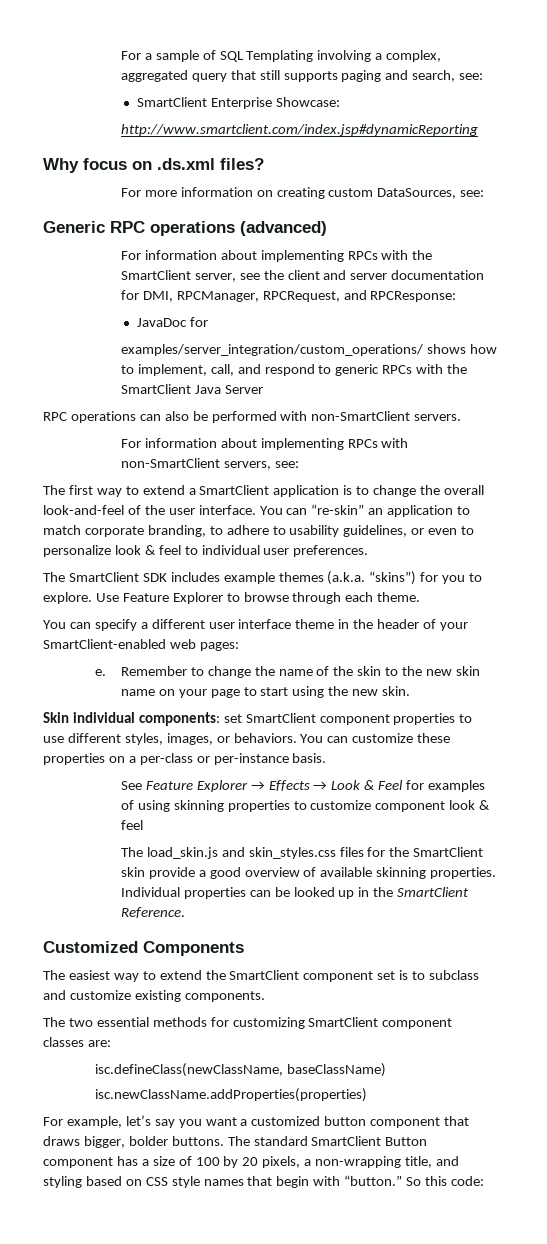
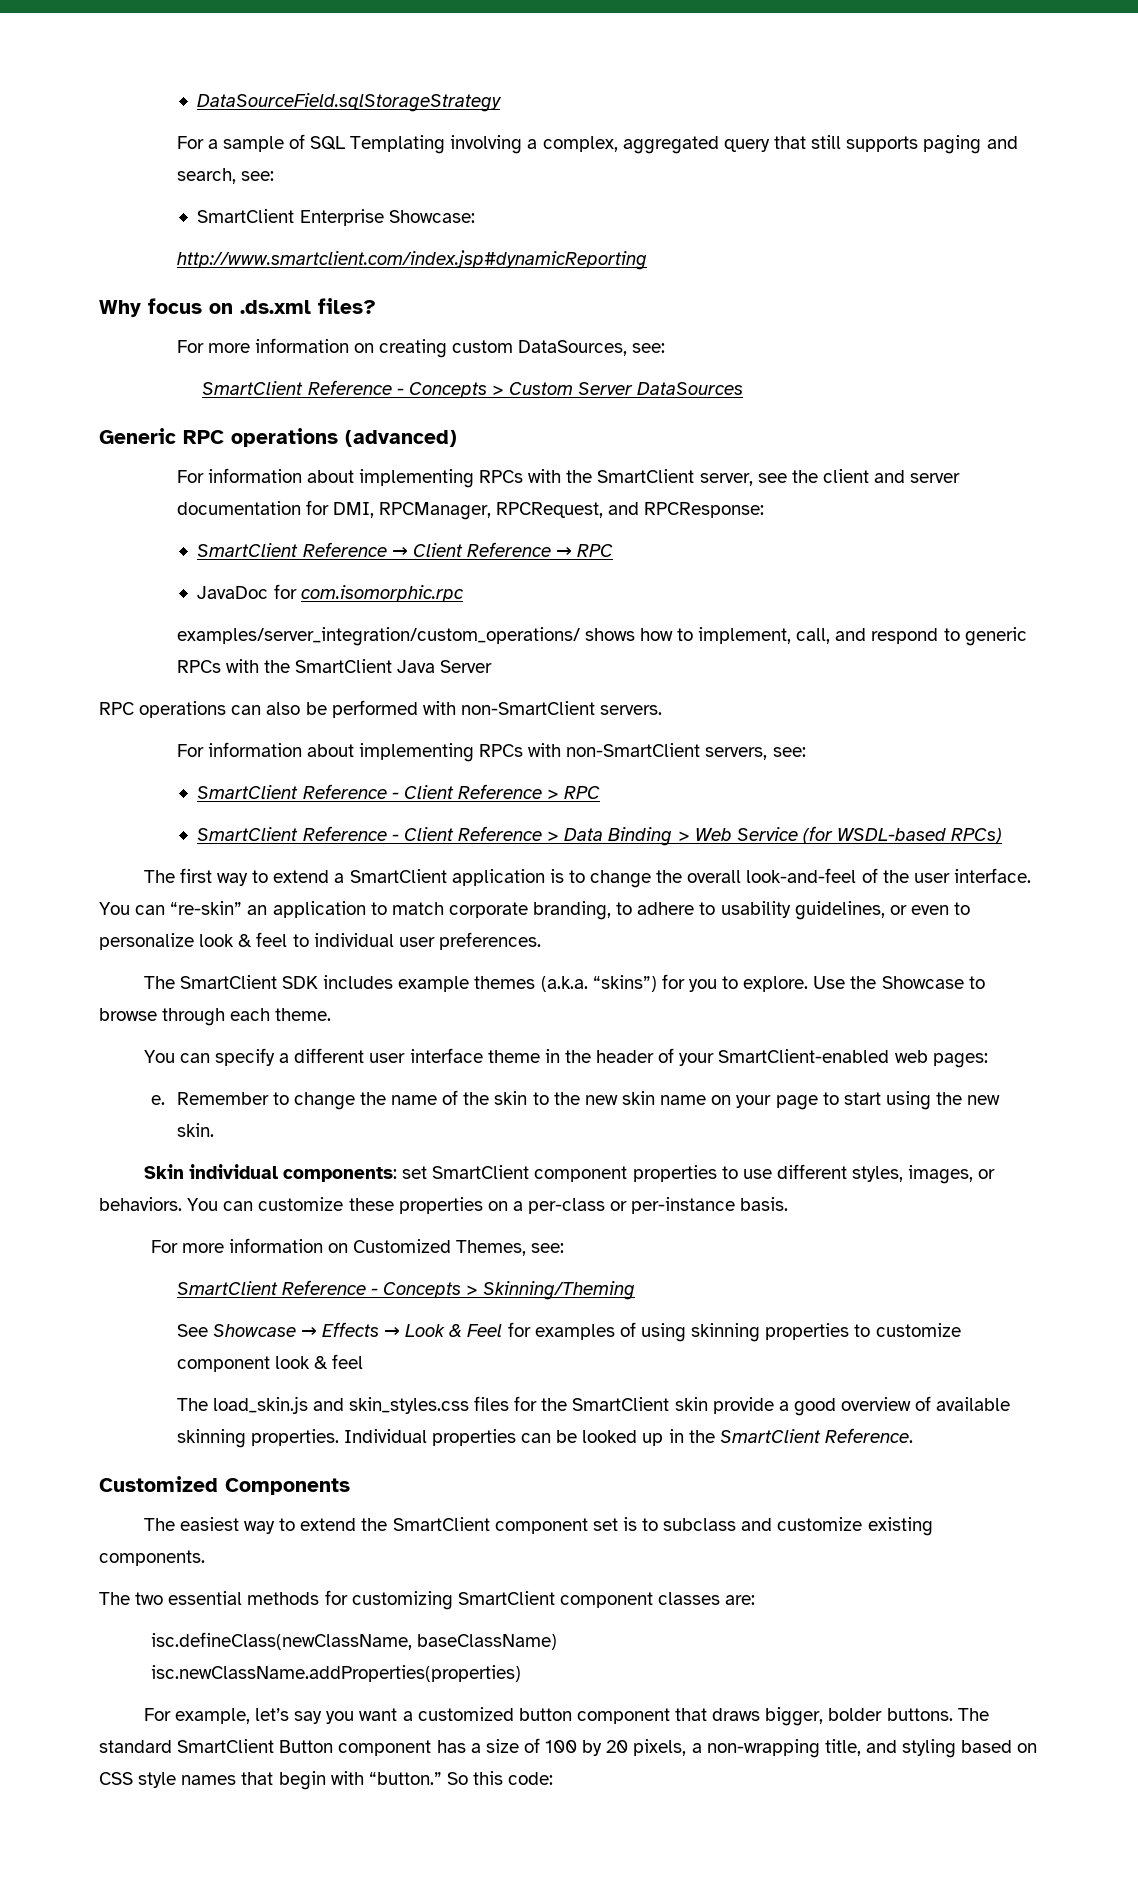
+ DataSourceField.sqlStorageStrategy
+ SmartClient Reference - Concepts > Custom Server DataSources
+ SmartClient Reference → Client Reference → RPC
- JavaDoc for
+ JavaDoc for com.isomorphic.rpc
+ SmartClient Reference - Client Reference > RPC
+ SmartClient Reference - Client Reference > Data Binding > Web Service (for WSDL-based RPCs)
- Use Feature Explorer to browse through each theme.
+ Use the Showcase to browse through each theme.
+ For more information on Customized Themes, see:
+ SmartClient Reference - Concepts > Skinning/Theming
- See Feature Explorer → Effects → Look & Feel for examples of using skinning properties to customize component look & feel
+ See Showcase → Effects → Look & Feel for examples of using skinning properties to customize component look & feel

